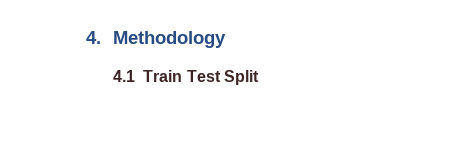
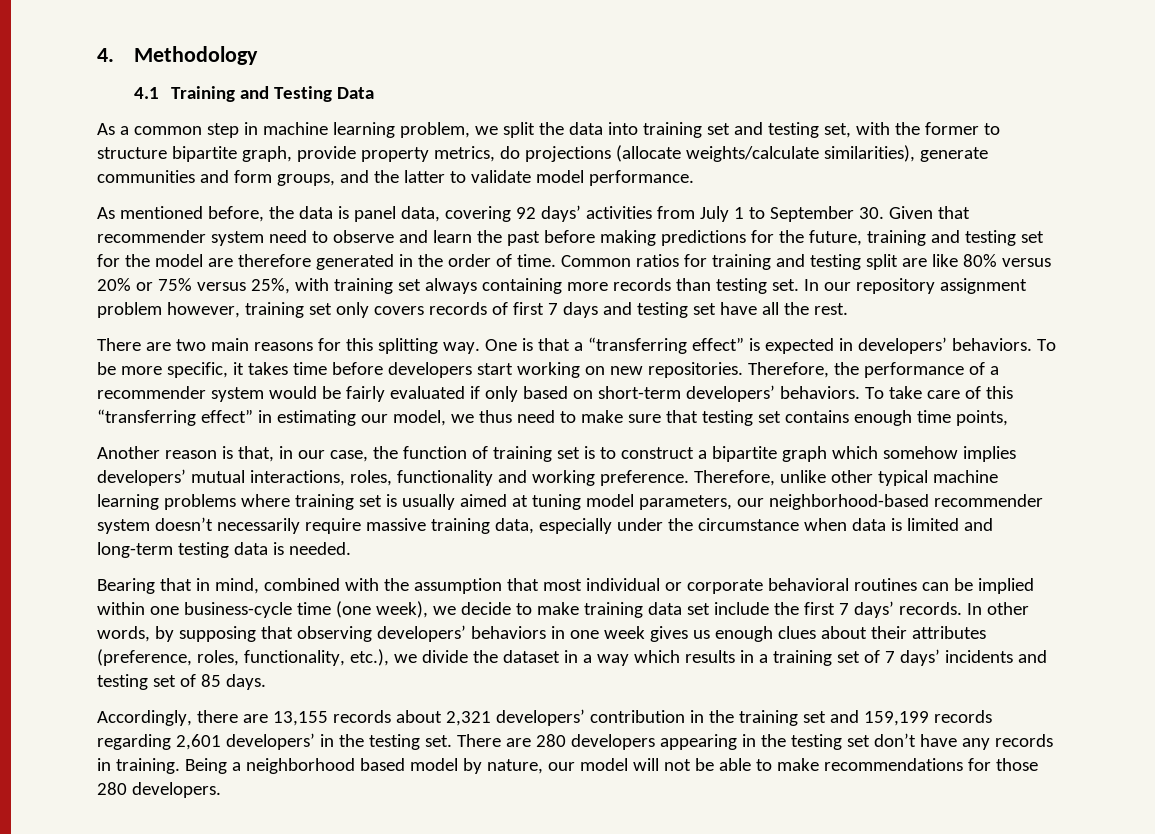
- 4.1 Train Test Split
+ 4.1 Training and Testing Data
+ As a common step in machine learning problem, we split the data into training set and testing set, with the former to structure bipartite graph, provide property metrics, do projections (allocate weights/calculate similarities), generate communities and form groups, and the latter to validate model performance.
+ As mentioned before, the data is panel data, covering 92 days’ activities from July 1 to September 30. Given that recommender system need to observe and learn the past before making predictions for the future, training and testing set for the model are therefore generated in the order of time. Common ratios for training and testing split are like 80% versus 20% or 75% versus 25%, with training set always containing more records than testing set. In our repository assignment problem however, training set only covers records of first 7 days and testing set have all the rest.
+ There are two main reasons for this splitting way. One is that a “transferring effect” is expected in developers’ behaviors. To be more specific, it takes time before developers start working on new repositories. Therefore, the performance of a recommender system would be fairly evaluated if only based on short-term developers’ behaviors. To take care of this “transferring effect” in estimating our model, we thus need to make sure that testing set contains enough time points,
+ Another reason is that, in our case, the function of training set is to construct a bipartite graph which somehow implies developers’ mutual interactions, roles, functionality and working preference. Therefore, unlike other typical machine learning problems where training set is usually aimed at tuning model parameters, our neighborhood-based recommender system doesn’t necessarily require massive training data, especially under the circumstance when data is limited and long-term testing data is needed.
+ Bearing that in mind, combined with the assumption that most individual or corporate behavioral routines can be implied within one business-cycle time (one week), we decide to make training data set include the first 7 days’ records. In other words, by supposing that observing developers’ behaviors in one week gives us enough clues about their attributes (preference, roles, functionality, etc.), we divide the dataset in a way which results in a training set of 7 days’ incidents and testing set of 85 days.
+ Accordingly, there are 13,155 records about 2,321 developers’ contribution in the training set and 159,199 records regarding 2,601 developers’ in the testing set. There are 280 developers appearing in the testing set don’t have any records in training. Being a neighborhood based model by nature, our model will not be able to make recommendations for those 280 developers.

